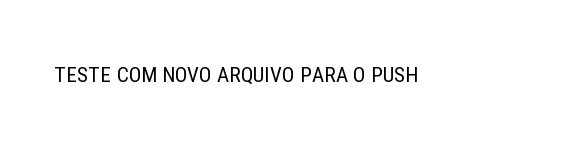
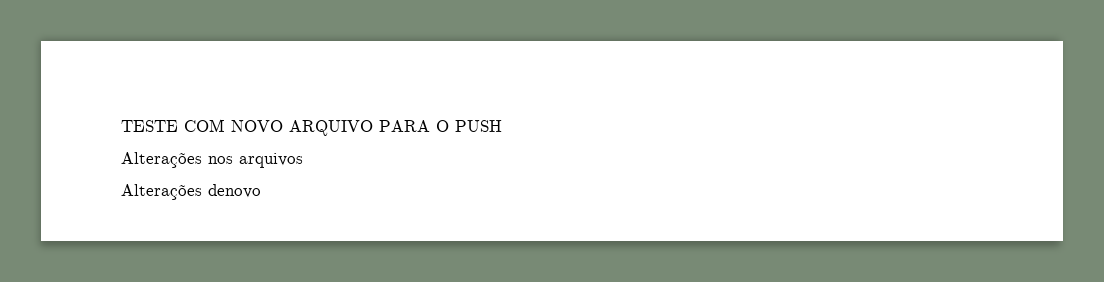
+ Alterações nos arquivos
+ Alterações denovo

